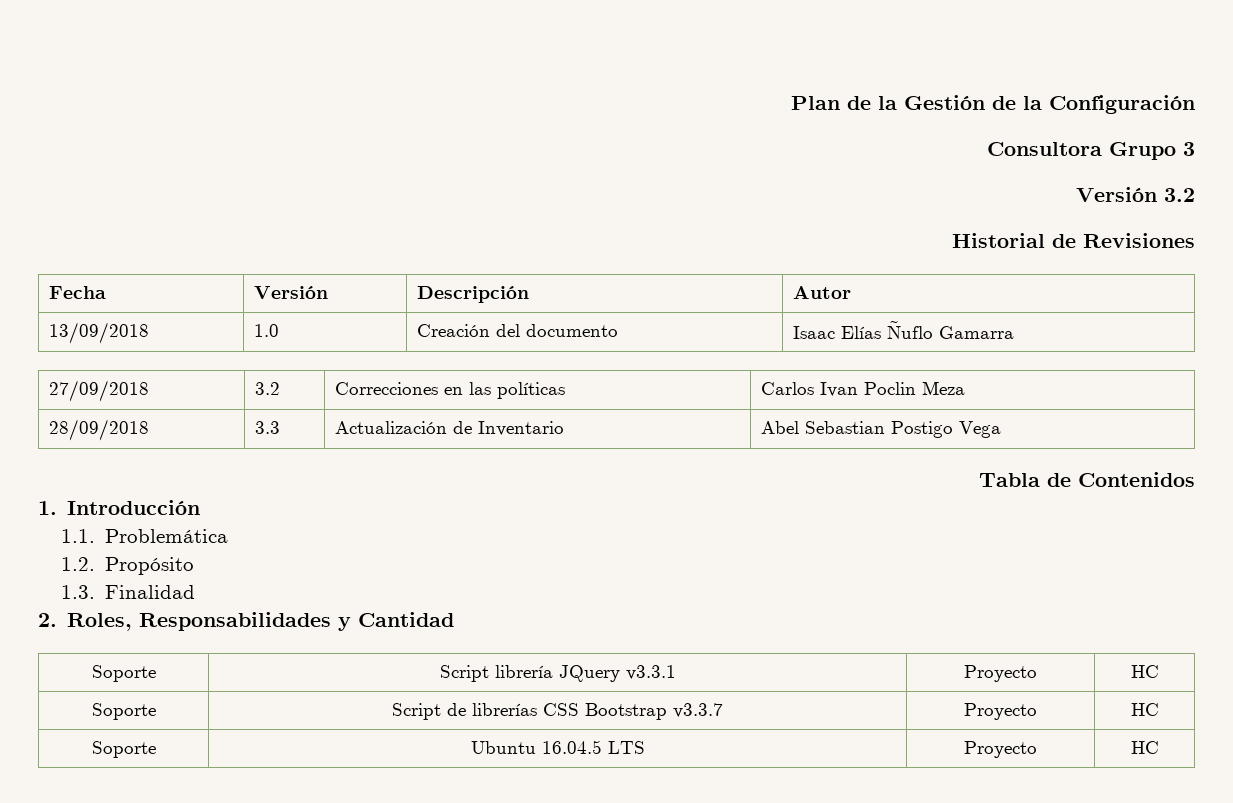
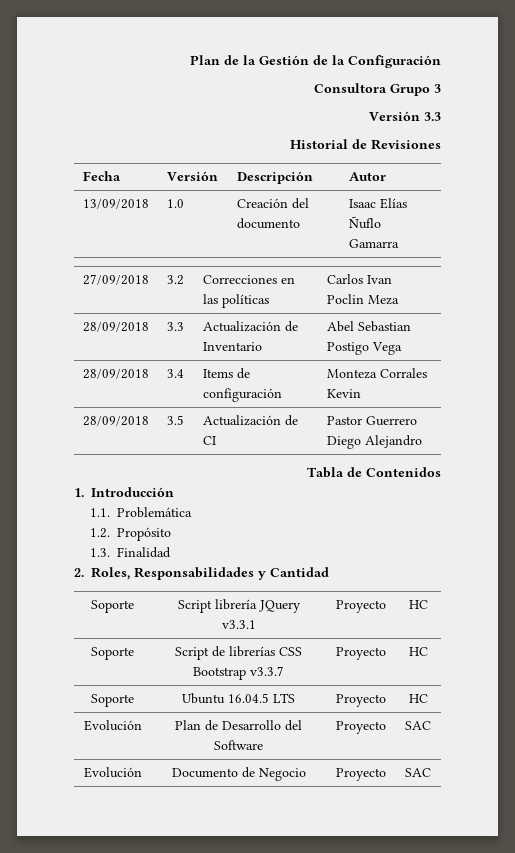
- Versión 3.2
+ Versión 3.3
+ 28/09/2018 | 3.4 | Items de configuración | Monteza Corrales Kevin
+ 28/09/2018 | 3.5 | Actualización de CI | Pastor Guerrero Diego Alejandro
+ Evolución | Plan de Desarrollo del Software | Proyecto | SAC
+ Evolución | Documento de Negocio | Proyecto | SAC

